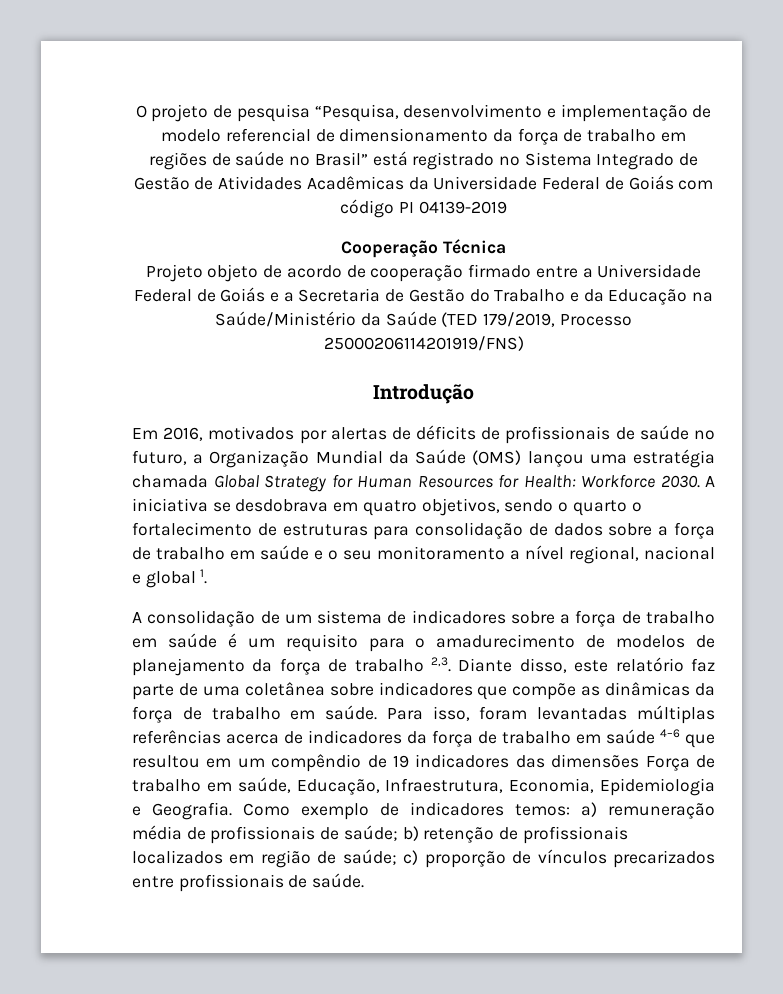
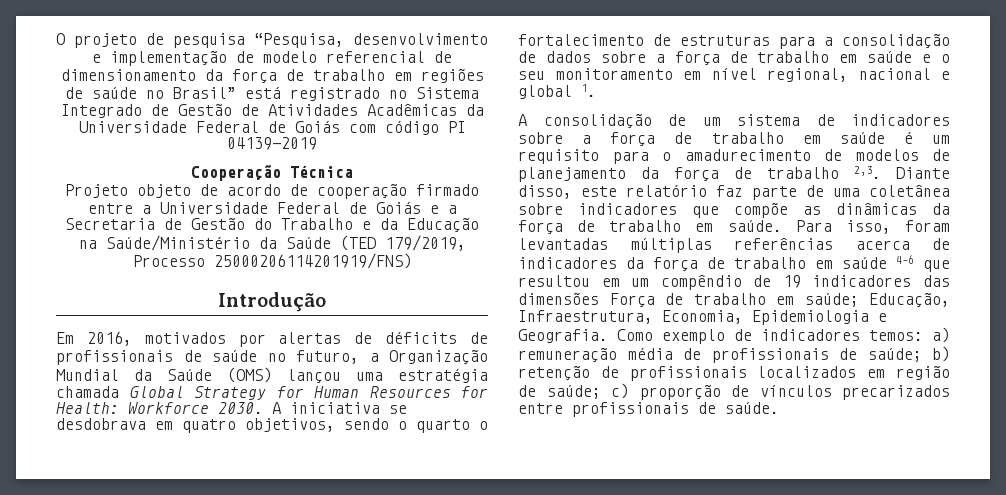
- A iniciativa se desdobrava em quatro objetivos, sendo o quarto o fortalecimento de estruturas para consolidação de dados sobre a força de trabalho em saúde e o seu monitoramento a nível regional, nacional e global 1.
+ A iniciativa se desdobrava em quatro objetivos, sendo o quarto o fortalecimento de estruturas para a consolidação de dados sobre a força de trabalho em saúde e o seu monitoramento em nível regional, nacional e global 1.
- Para isso, foram levantadas múltiplas referências acerca de indicadores da força de trabalho em saúde 4–6 que resultou em um compêndio de 19 indicadores das dimensões Força de trabalho em saúde, Educação, Infraestrutura, Economia, Epidemiologia e Geografia.
+ Para isso, foram levantadas múltiplas referências acerca de indicadores da força de trabalho em saúde 4–6 que resultou em um compêndio de 19 indicadores das dimensões Força de trabalho em saúde; Educação, Infraestrutura, Economia, Epidemiologia e Geografia.

